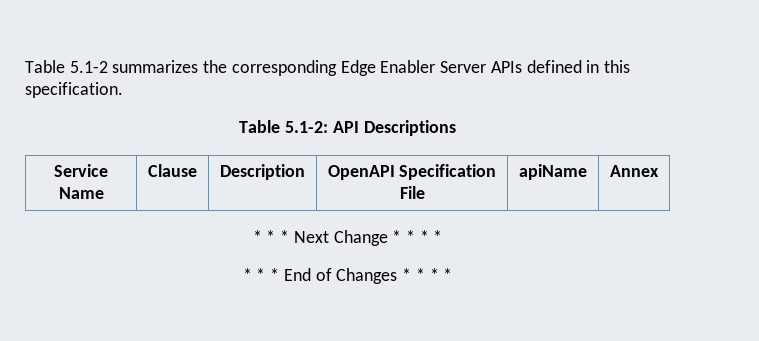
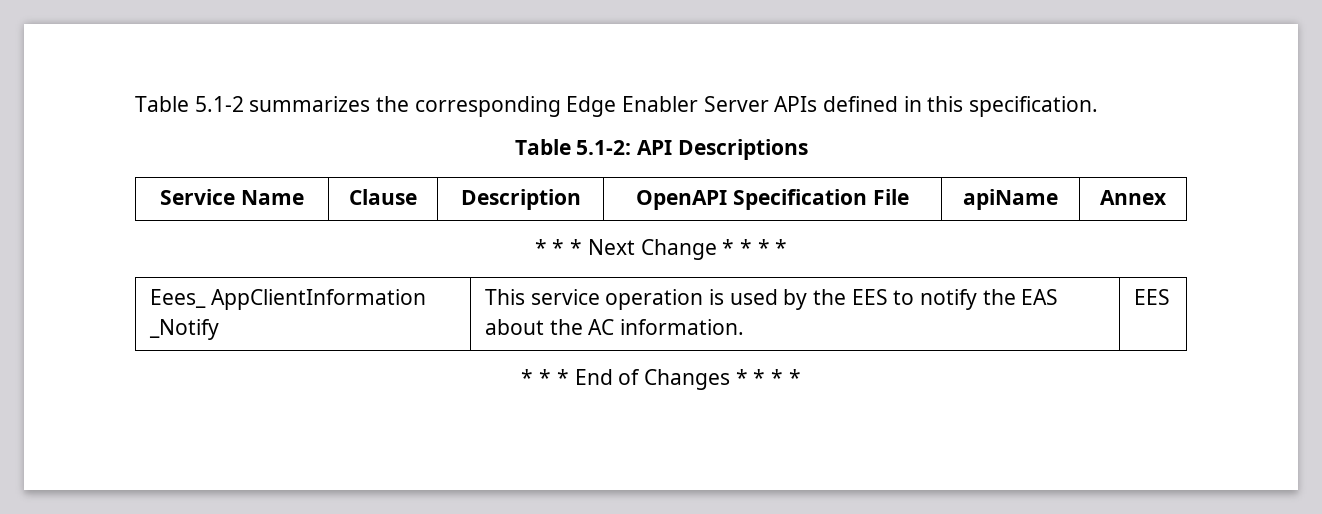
+ Eees_ AppClientInformation _Notify | This service operation is used by the EES to notify the EAS about the AC information. | EES

